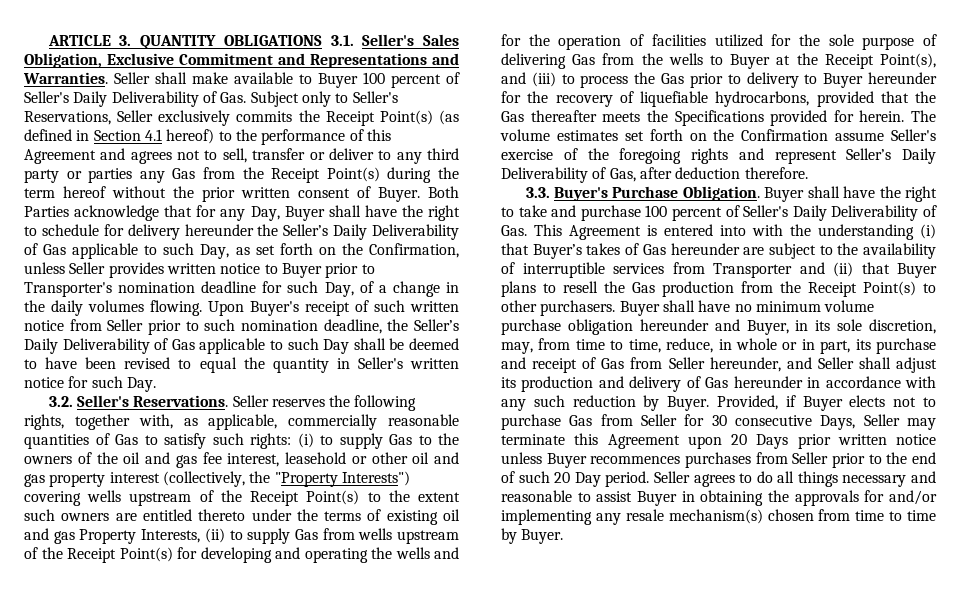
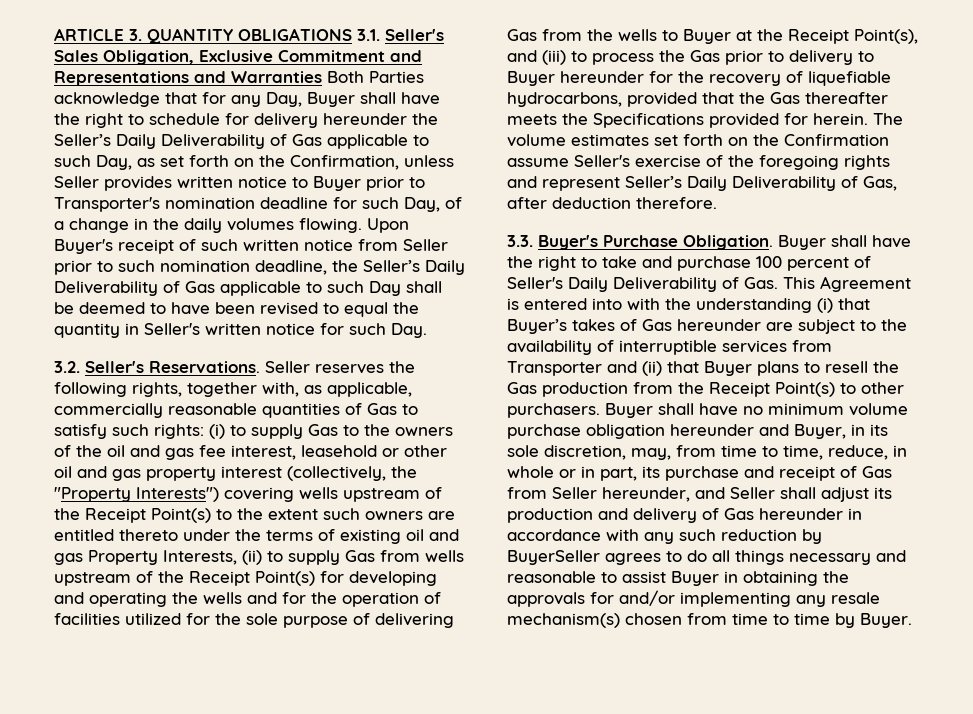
- ARTICLE 3. QUANTITY OBLIGATIONS 3.1. Seller's Sales Obligation, Exclusive Commitment and Representations and Warranties. Seller shall make available to Buyer 100 percent of Seller's Daily Deliverability of Gas. Subject only to Seller's Reservations, Seller exclusively commits the Receipt Point(s) (as defined in Section 4.1 hereof) to the performance of this Agreement and agrees not to sell, transfer or deliver to any third party or parties any Gas from the Receipt Point(s) during the term hereof without the prior written consent of Buyer. Both Parties acknowledge that for any Day, Buyer shall have the right to schedule for delivery hereunder the Seller’s Daily Deliverability of Gas applicable to such Day, as set forth on the Confirmation, unless Seller provides written notice to Buyer prior to Transporter's nomination deadline for such Day, of a change in the daily volumes flowing.
+ ARTICLE 3. QUANTITY OBLIGATIONS 3.1. Seller's Sales Obligation, Exclusive Commitment and Representations and Warranties Both Parties acknowledge that for any Day, Buyer shall have the right to schedule for delivery hereunder the Seller’s Daily Deliverability of Gas applicable to such Day, as set forth on the Confirmation, unless Seller provides written notice to Buyer prior to Transporter's nomination deadline for such Day, of a change in the daily volumes flowing.
- Buyer shall have no minimum volume purchase obligation hereunder and Buyer, in its sole discretion, may, from time to time, reduce, in whole or in part, its purchase and receipt of Gas from Seller hereunder, and Seller shall adjust its production and delivery of Gas hereunder in accordance with any such reduction by Buyer. Provided, if Buyer elects not to purchase Gas from Seller for 30 consecutive Days, Seller may terminate this Agreement upon 20 Days prior written notice unless Buyer recommences purchases from Seller prior to the end of such 20 Day period. Seller agrees to do all things necessary and reasonable to assist Buyer in obtaining the approvals for and/or implementing any resale mechanism(s) chosen from time to time by Buyer.
+ Buyer shall have no minimum volume purchase obligation hereunder and Buyer, in its sole discretion, may, from time to time, reduce, in whole or in part, its purchase and receipt of Gas from Seller hereunder, and Seller shall adjust its production and delivery of Gas hereunder in accordance with any such reduction by BuyerSeller agrees to do all things necessary and reasonable to assist Buyer in obtaining the approvals for and/or implementing any resale mechanism(s) chosen from time to time by Buyer.

